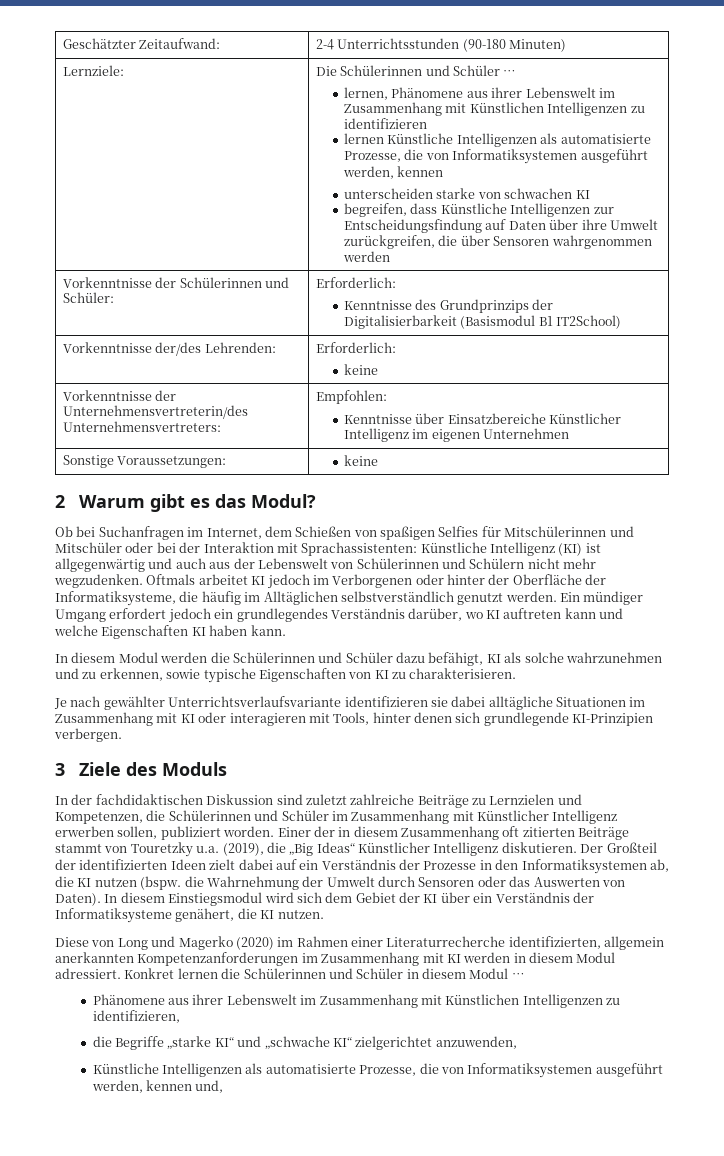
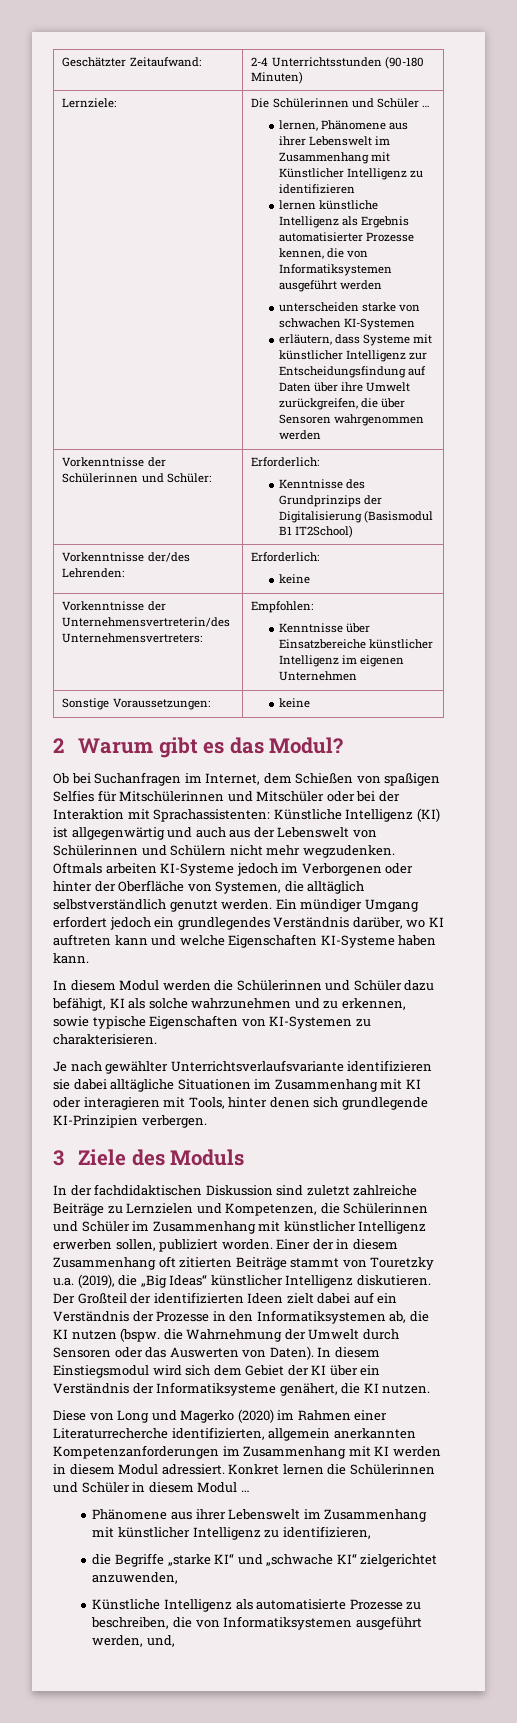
- lernen, Phänomene aus ihrer Lebenswelt im Zusammenhang mit Künstlichen Intelligenzen zu identifizieren
+ lernen, Phänomene aus ihrer Lebenswelt im Zusammenhang mit Künstlicher Intelligenz zu identifizieren
- lernen Künstliche Intelligenzen als automatisierte Prozesse, die von Informatiksystemen ausgeführt werden, kennen
+ lernen künstliche Intelligenz als Ergebnis automatisierter Prozesse kennen, die von Informatiksystemen ausgeführt werden
- unterscheiden starke von schwachen KI
- begreifen, dass Künstliche Intelligenzen zur Entscheidungsfindung auf Daten über ihre Umwelt zurückgreifen, die über Sensoren wahrgenommen werden
+ unterscheiden starke von schwachen KI-Systemen
+ erläutern, dass Systeme mit künstlicher Intelligenz zur Entscheidungsfindung auf Daten über ihre Umwelt zurückgreifen, die über Sensoren wahrgenommen werden
  Vorkenntnisse der Schülerinnen und Schüler: | Erforderlich:
- Kenntnisse des Grundprinzips der Digitalisierbarkeit (Basismodul B1 IT2School)
+ Kenntnisse des Grundprinzips der Digitalisierung (Basismodul B1 IT2School)
  Vorkenntnisse der Unternehmensvertreterin/des Unternehmensvertreters: | Empfohlen:
- Kenntnisse über Einsatzbereiche Künstlicher Intelligenz im eigenen Unternehmen
+ Kenntnisse über Einsatzbereiche künstlicher Intelligenz im eigenen Unternehmen
- Oftmals arbeitet KI jedoch im Verborgenen oder hinter der Oberfläche der Informatiksysteme, die häufig im Alltäglichen selbstverständlich genutzt werden.
+ Oftmals arbeiten KI-Systeme jedoch im Verborgenen oder hinter der Oberfläche von Systemen, die alltäglich selbstverständlich genutzt werden.
- Ein mündiger Umgang erfordert jedoch ein grundlegendes Verständnis darüber, wo KI auftreten kann und welche Eigenschaften KI haben kann.
+ Ein mündiger Umgang erfordert jedoch ein grundlegendes Verständnis darüber, wo KI auftreten kann und welche Eigenschaften KI-Systeme haben kann.
- In diesem Modul werden die Schülerinnen und Schüler dazu befähigt, KI als solche wahrzunehmen und zu erkennen, sowie typische Eigenschaften von KI zu charakterisieren.
+ In diesem Modul werden die Schülerinnen und Schüler dazu befähigt, KI als solche wahrzunehmen und zu erkennen, sowie typische Eigenschaften von KI-Systemen zu charakterisieren.
- In der fachdidaktischen Diskussion sind zuletzt zahlreiche Beiträge zu Lernzielen und Kompetenzen, die Schülerinnen und Schüler im Zusammenhang mit Künstlicher Intelligenz erwerben sollen, publiziert worden.
+ In der fachdidaktischen Diskussion sind zuletzt zahlreiche Beiträge zu Lernzielen und Kompetenzen, die Schülerinnen und Schüler im Zusammenhang mit künstlicher Intelligenz erwerben sollen, publiziert worden.
- Einer der in diesem Zusammenhang oft zitierten Beiträge stammt von Touretzky u.a. (2019), die „Big Ideas“ Künstlicher Intelligenz diskutieren.
+ Einer der in diesem Zusammenhang oft zitierten Beiträge stammt von Touretzky u.a. (2019), die „Big Ideas“ künstlicher Intelligenz diskutieren.
- Phänomene aus ihrer Lebenswelt im Zusammenhang mit Künstlichen Intelligenzen zu identifizieren,
+ Phänomene aus ihrer Lebenswelt im Zusammenhang mit künstlicher Intelligenz zu identifizieren,
- Künstliche Intelligenzen als automatisierte Prozesse, die von Informatiksystemen ausgeführt werden, kennen und,
+ Künstliche Intelligenz als automatisierte Prozesse zu beschreiben, die von Informatiksystemen ausgeführt werden, und,

